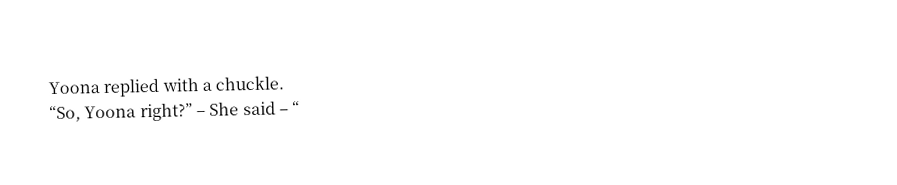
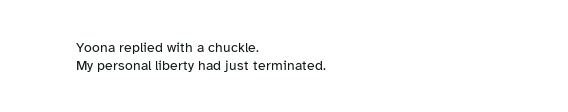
- “So, Yoona right?” – She said – “
+ My personal liberty had just terminated.

